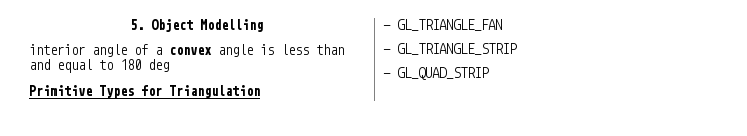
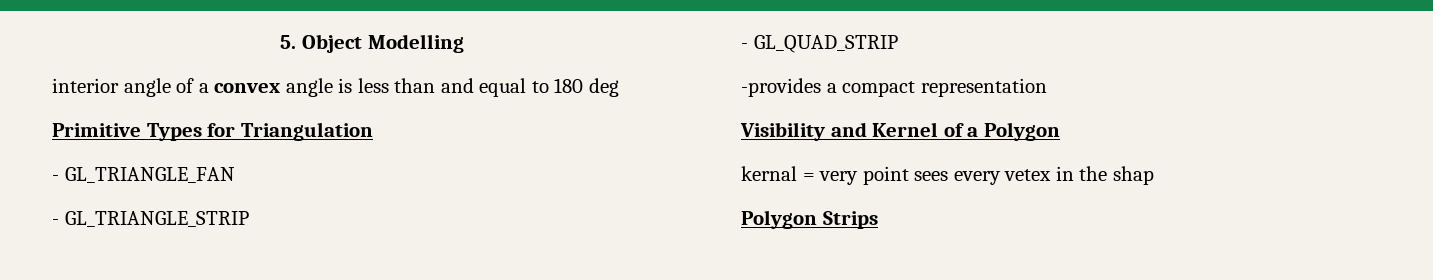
+ -provides a compact representation
+ Visibility and Kernel of a Polygon
+ kernal = very point sees every vetex in the shap
+ Polygon Strips

